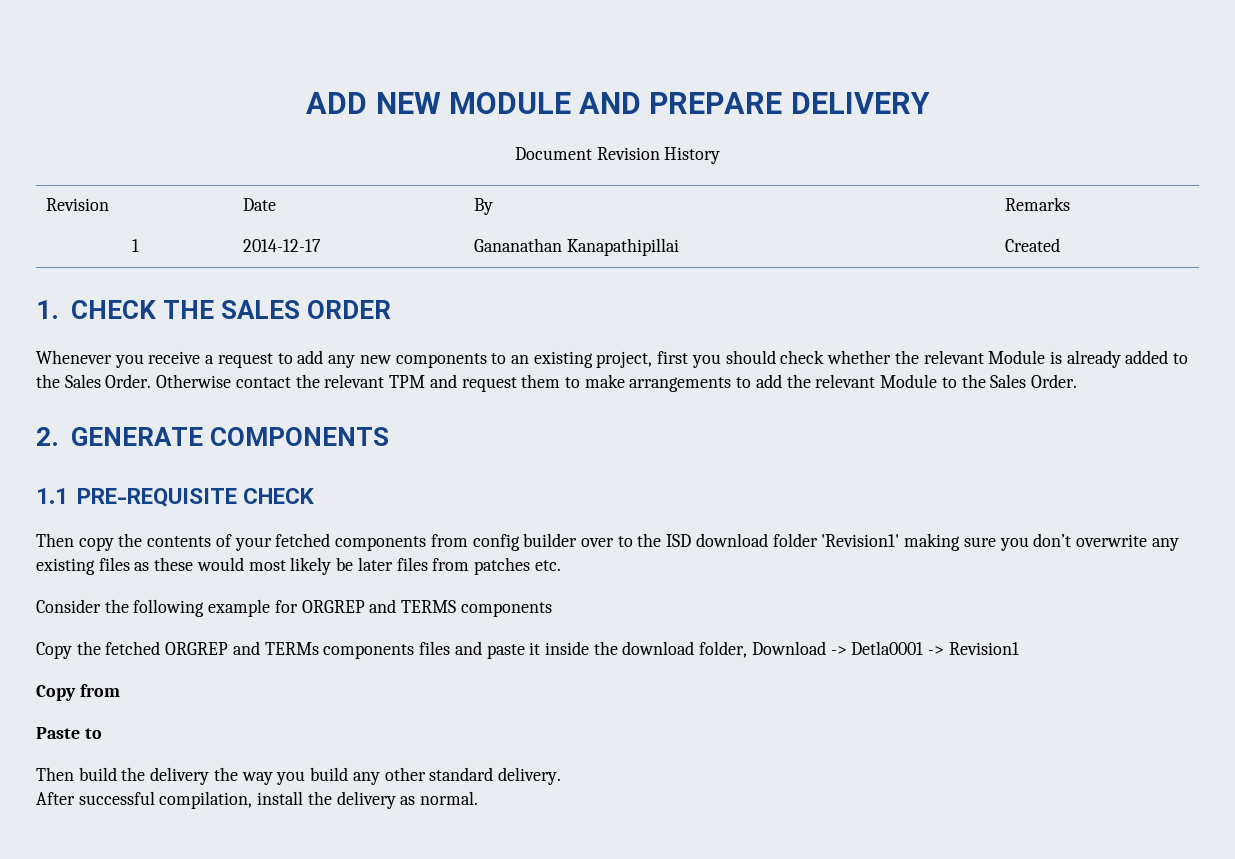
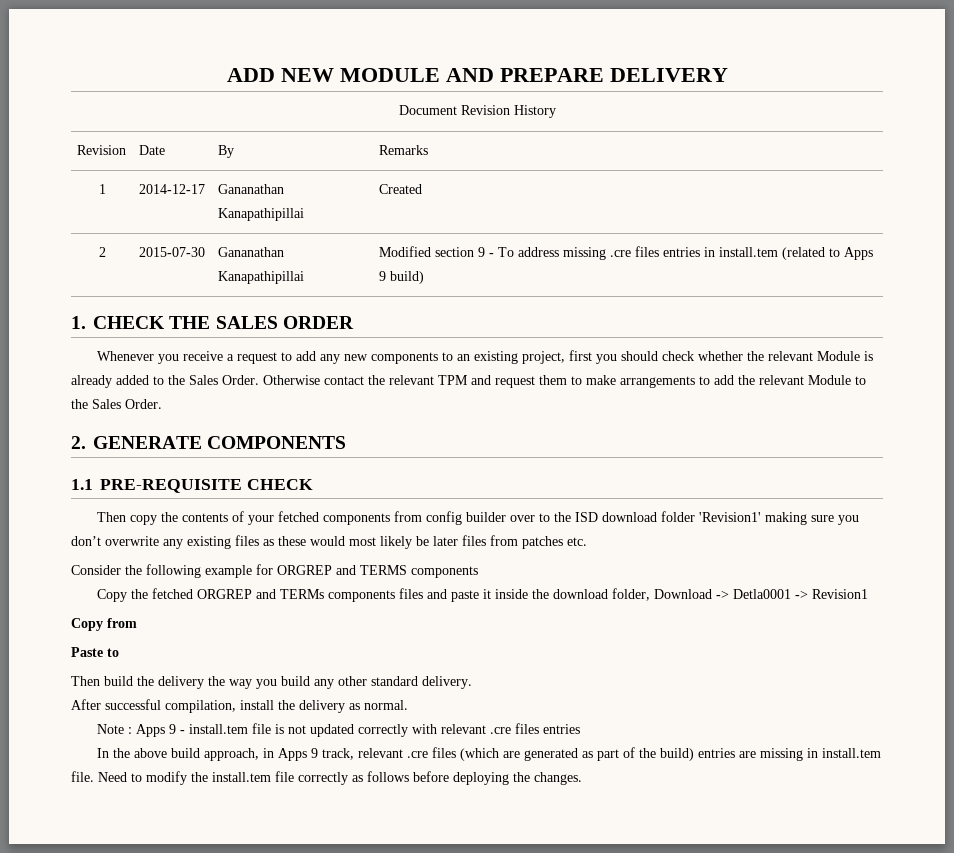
+ 2 | 2015-07-30 | Gananathan Kanapathipillai | Modified section 9 - To address missing .cre files entries in install.tem (related to Apps 9 build)
+ Note : Apps 9 - install.tem file is not updated correctly with relevant .cre files entries
+ In the above build approach, in Apps 9 track, relevant .cre files (which are generated as part of the build) entries are missing in install.tem file. Need to modify the install.tem file correctly as follows before deploying the changes.

